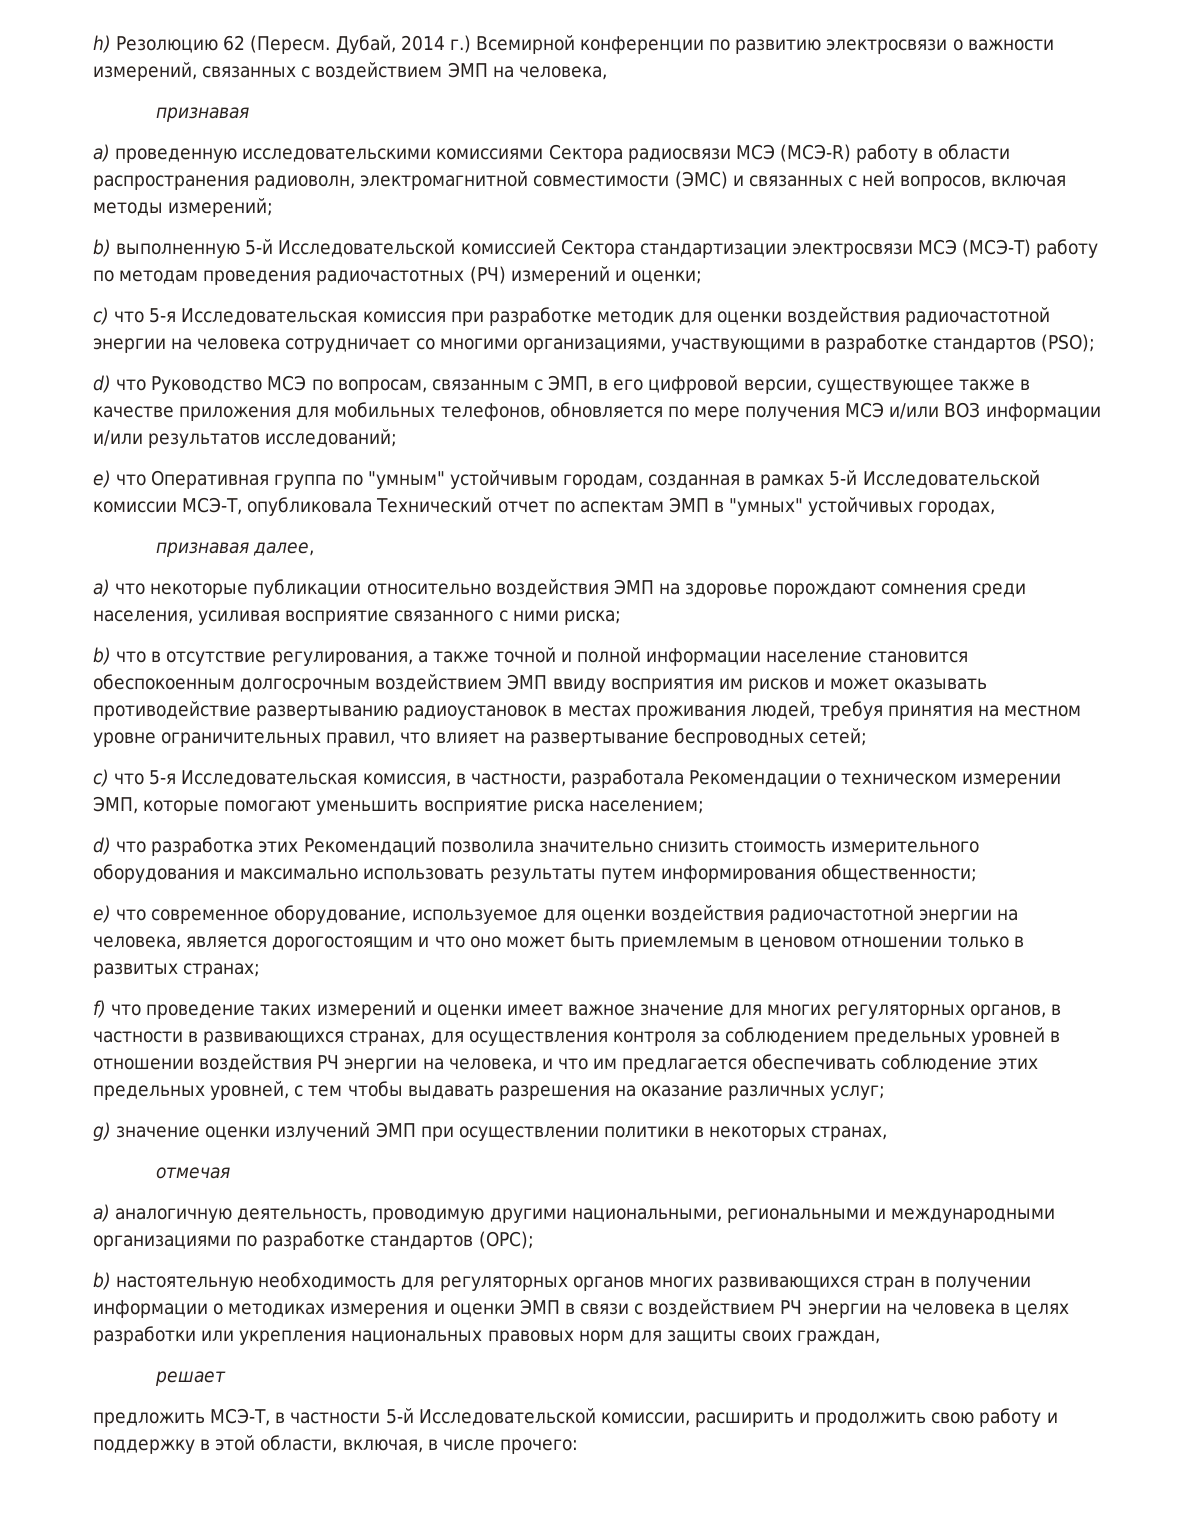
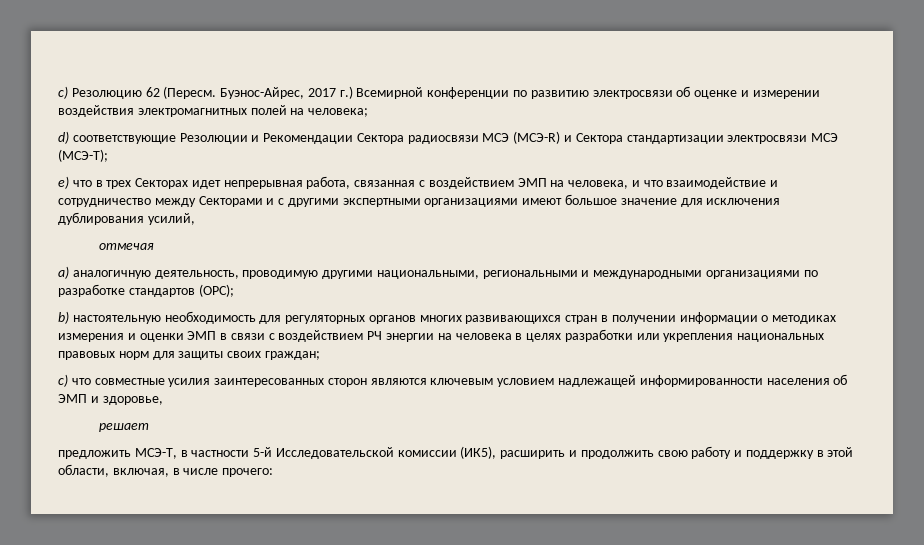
- h) Резолюцию 62 (Пересм.
+ c) Резолюцию 62 (Пересм.
- Дубай, 2014 г.) Всемирной конференции по развитию электросвязи о важности измерений, связанных с воздействием ЭМП на человека,
- признавая
- a) проведенную исследовательскими комиссиями Сектора радиосвязи МСЭ (МСЭ-R) работу в области распространения радиоволн, электромагнитной совместимости (ЭМС) и связанных с ней вопросов, включая методы измерений;
- b) выполненную 5-й Исследовательской комиссией Сектора стандартизации электросвязи МСЭ (МСЭ-Т) работу по методам проведения радиочастотных (РЧ) измерений и оценки;
- c) что 5-я Исследовательская комиссия при разработке методик для оценки воздействия радиочастотной энергии на человека сотрудничает со многими организациями, участвующими в разработке стандартов (PSO);
- d) что Руководство МСЭ по вопросам, связанным с ЭМП, в его цифровой версии, существующее также в качестве приложения для мобильных телефонов, обновляется по мере получения МСЭ и/или ВОЗ информации и/или результатов исследований;
- e) что Оперативная группа по "умным" устойчивым городам, созданная в рамках 5-й Исследовательской комиссии МСЭ-Т, опубликовала Технический отчет по аспектам ЭМП в "умных" устойчивых городах,
- признавая далее,
- a) что некоторые публикации относительно воздействия ЭМП на здоровье порождают сомнения среди населения, усиливая восприятие связанного с ними риска;
- b) что в отсутствие регулирования, а также точной и полной информации население становится обеспокоенным долгосрочным воздействием ЭМП ввиду восприятия им рисков и может оказывать противодействие развертыванию радиоустановок в местах проживания людей, требуя принятия на местном уровне ограничительных правил, что влияет на развертывание беспроводных сетей;
- с) что 5-я Исследовательская комиссия, в частности, разработала Рекомендации о техническом измерении ЭМП, которые помогают уменьшить восприятие риска населением;
- d) что разработка этих Рекомендаций позволила значительно снизить стоимость измерительного оборудования и максимально использовать результаты путем информирования общественности;
- e) что современное оборудование, используемое для оценки воздействия радиочастотной энергии на человека, является дорогостоящим и что оно может быть приемлемым в ценовом отношении только в развитых странах;
- f) что проведение таких измерений и оценки имеет важное значение для многих регуляторных органов, в частности в развивающихся странах, для осуществления контроля за соблюдением предельных уровней в отношении воздействия РЧ энергии на человека, и что им предлагается обеспечивать соблюдение этих предельных уровней, с тем чтобы выдавать разрешения на оказание различных услуг;
- g) значение оценки излучений ЭМП при осуществлении политики в некоторых странах,
+ Буэнос-Айрес, 2017 г.) Всемирной конференции по развитию электросвязи об оценке и измерении воздействия электромагнитных полей на человека;
+ d) соответствующие Резолюции и Рекомендации Сектора радиосвязи МСЭ (МСЭ-R) и Сектора стандартизации электросвязи МСЭ (МСЭ-Т);
+ e) что в трех Секторах идет непрерывная работа, связанная с воздействием ЭМП на человека, и что взаимодействие и сотрудничество между Секторами и с другими экспертными организациями имеют большое значение для исключения дублирования усилий,
- b) настоятельную необходимость для регуляторных органов многих развивающихся стран в получении информации о методиках измерения и оценки ЭМП в связи с воздействием РЧ энергии на человека в целях разработки или укрепления национальных правовых норм для защиты своих граждан,
+ b) настоятельную необходимость для регуляторных органов многих развивающихся стран в получении информации о методиках измерения и оценки ЭМП в связи с воздействием РЧ энергии на человека в целях разработки или укрепления национальных правовых норм для защиты своих граждан;
+ c) что совместные усилия заинтересованных сторон являются ключевым условием надлежащей информированности населения об ЭМП и здоровье,
- предложить МСЭ-Т, в частности 5-й Исследовательской комиссии, расширить и продолжить свою работу и поддержку в этой области, включая, в числе прочего:
+ предложить МСЭ-Т, в частности 5-й Исследовательской комиссии (ИК5), расширить и продолжить свою работу и поддержку в этой области, включая, в числе прочего:

